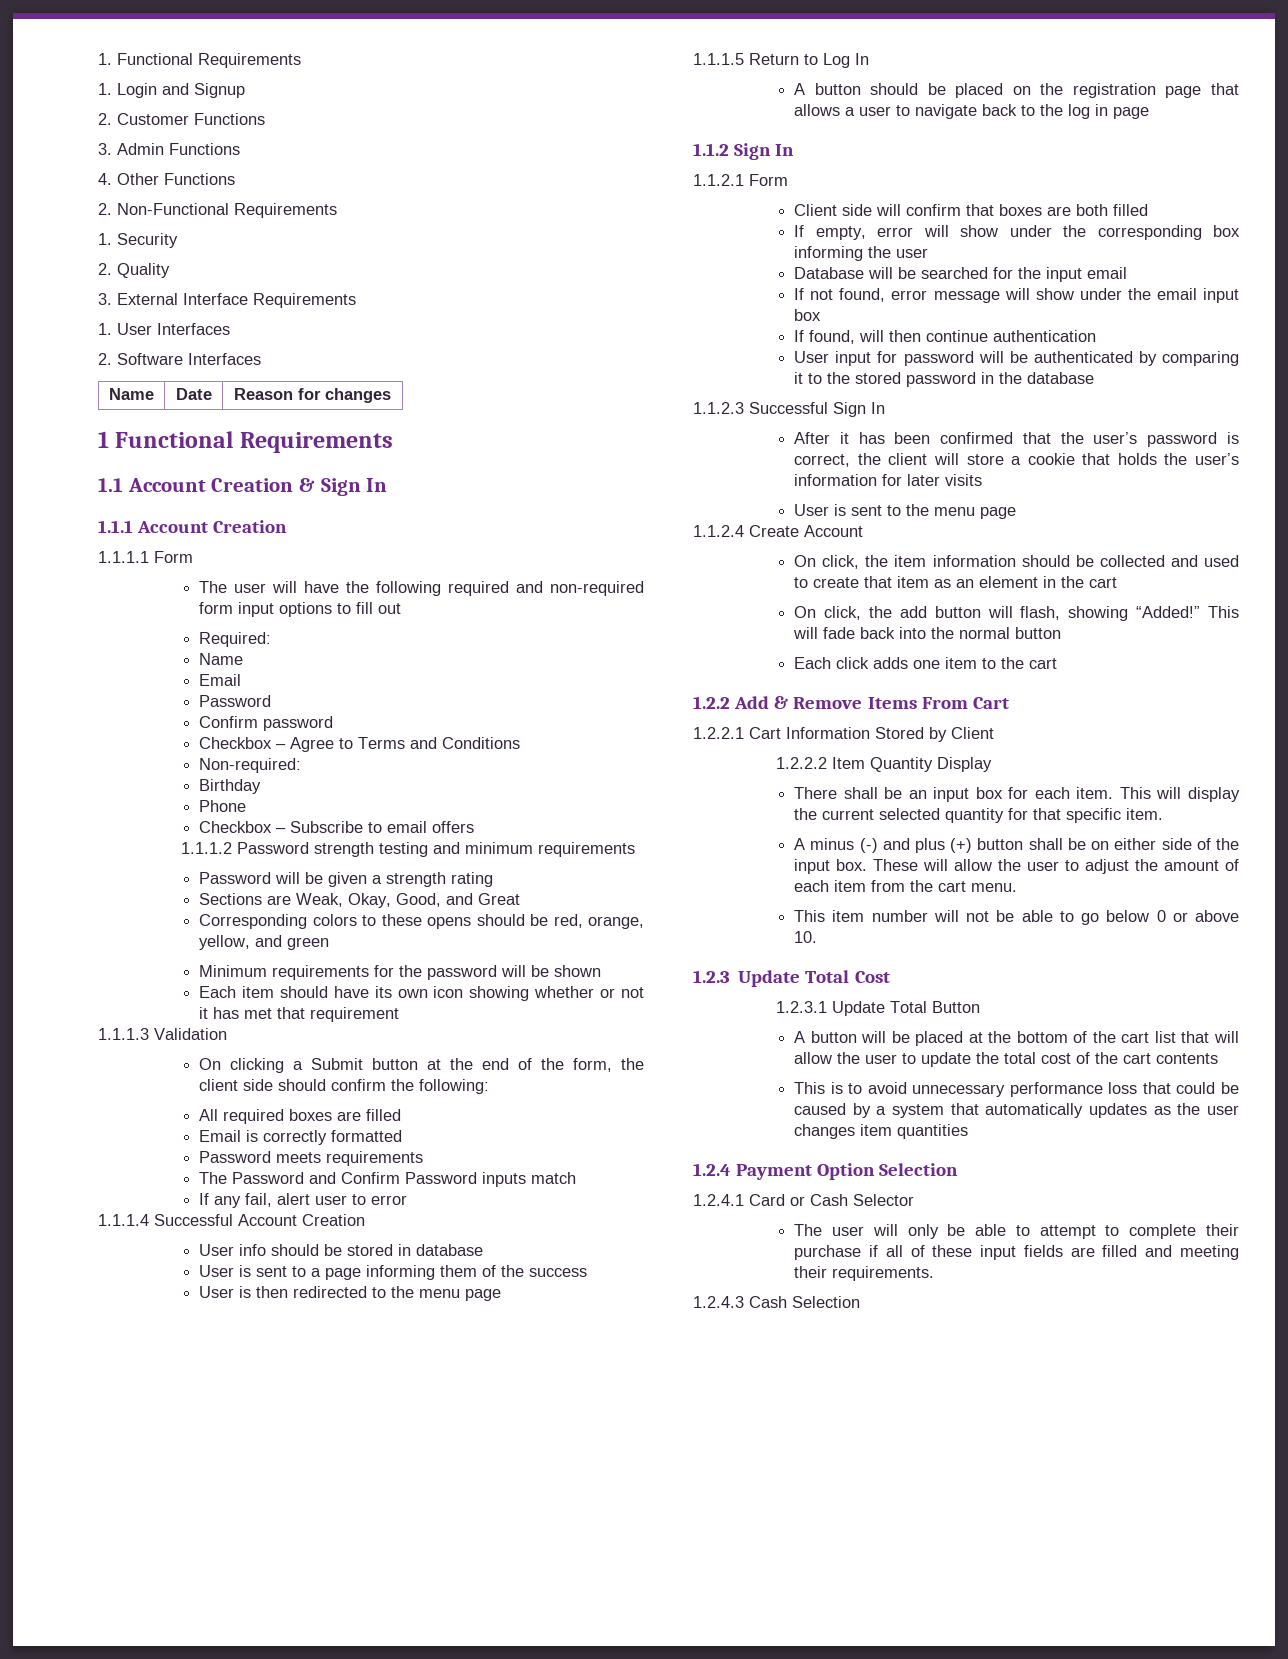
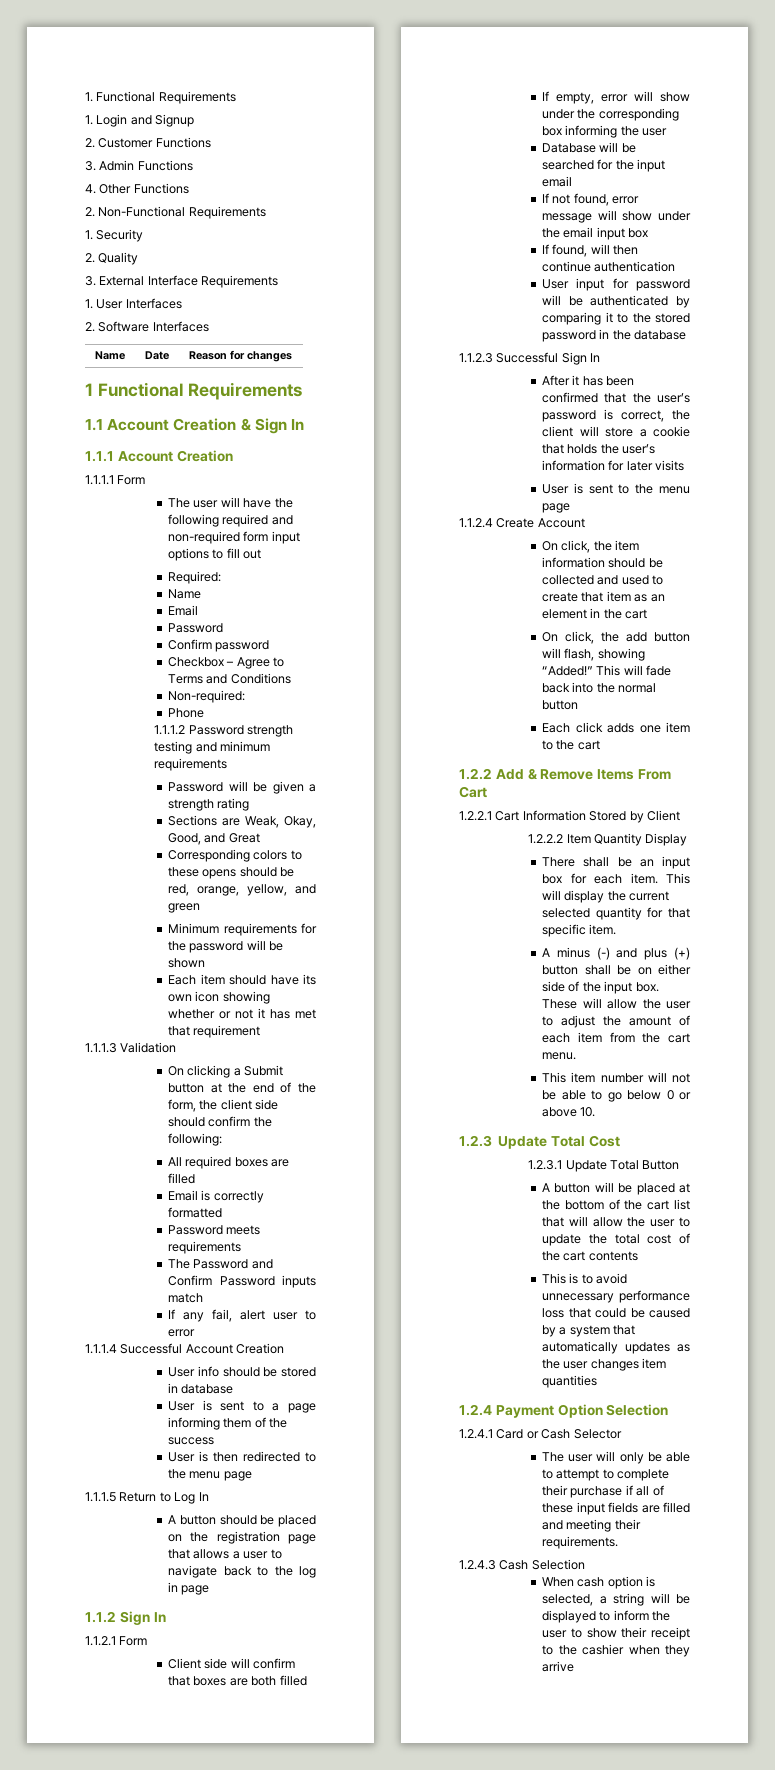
- Birthday
- Checkbox – Subscribe to email offers
+ When cash option is selected, a string will be displayed to inform the user to show their receipt to the cashier when they arrive

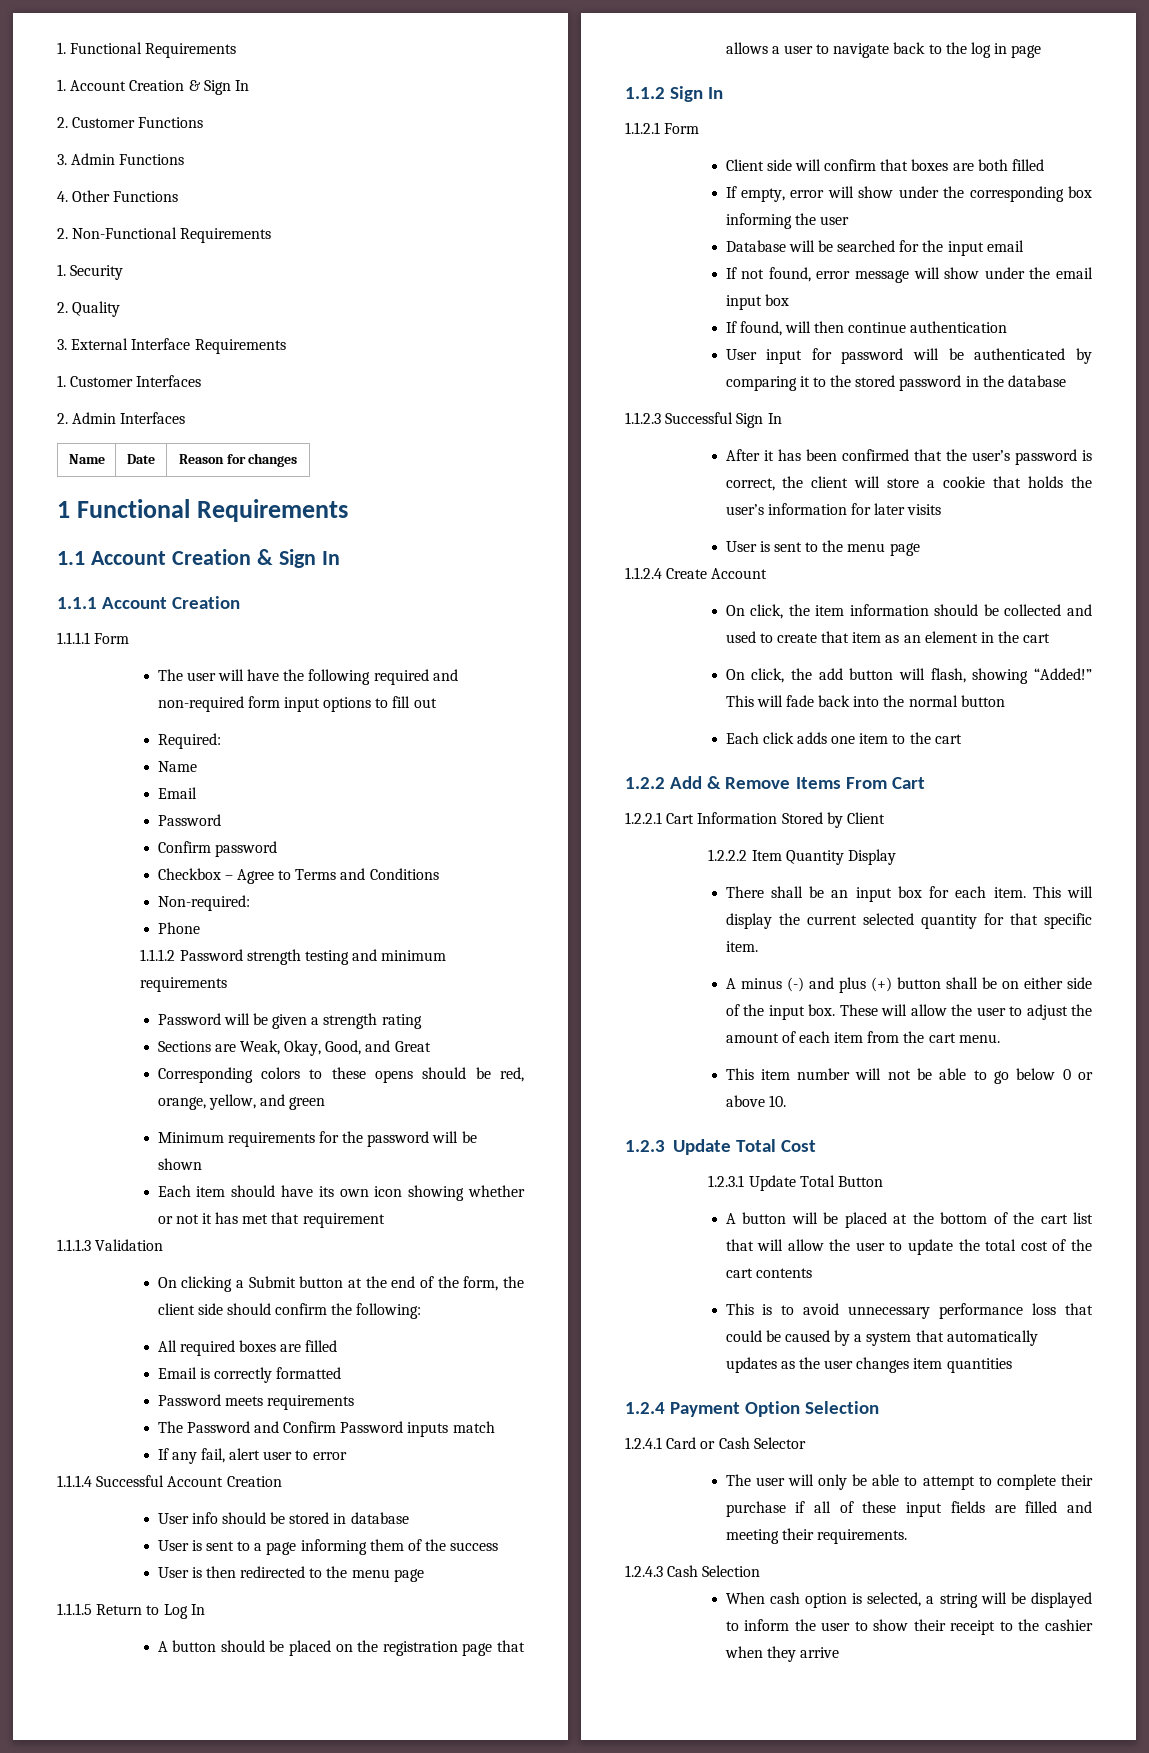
- 1. Login and Signup
+ 1. Account Creation & Sign In
- 1. User Interfaces
+ 1. Customer Interfaces
- 2. Software Interfaces
+ 2. Admin Interfaces

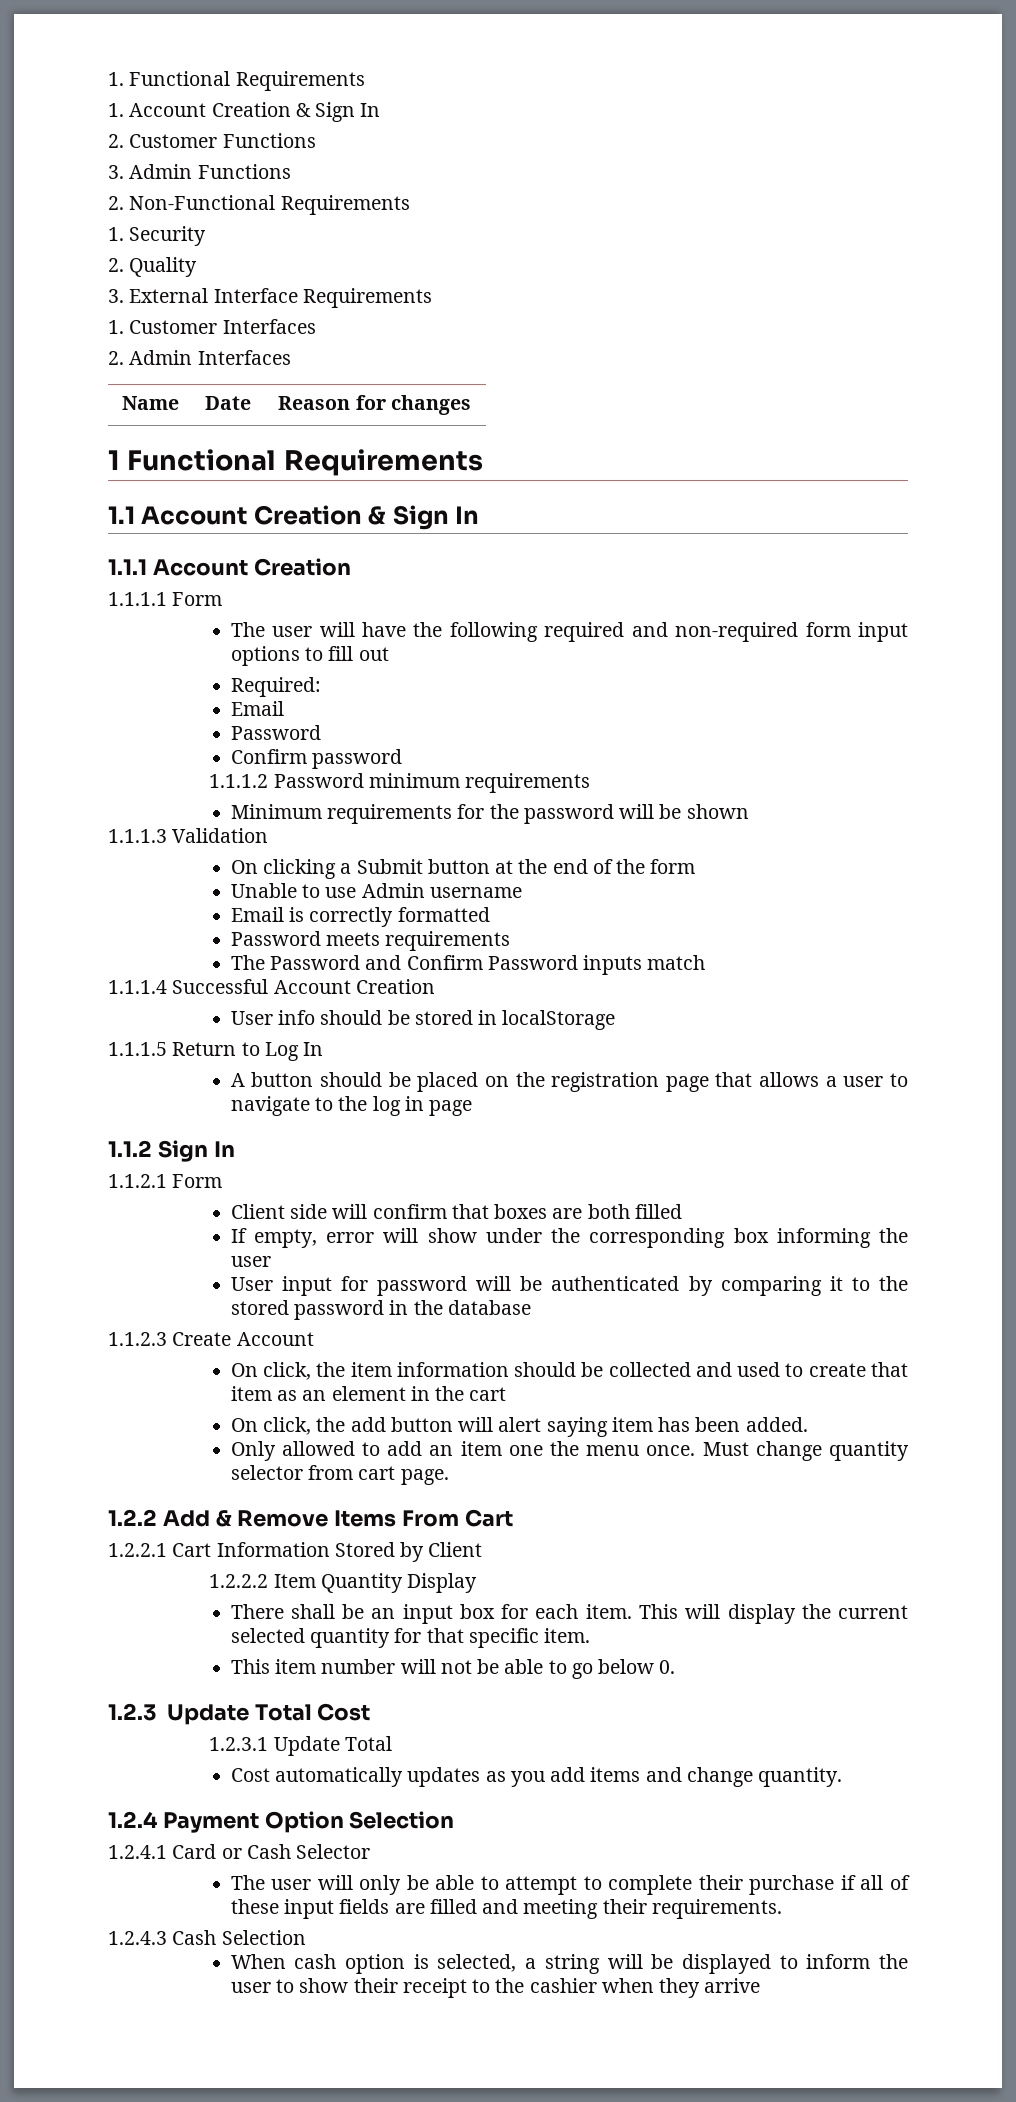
- 4. Other Functions
  Required:
- Name
- Checkbox – Agree to Terms and Conditions
- Non-required:
- Phone
- 1.1.1.2 Password strength testing and minimum requirements
+ 1.1.1.2 Password minimum requirements
- Password will be given a strength rating
- Sections are Weak, Okay, Good, and Great
- Corresponding colors to these opens should be red, orange, yellow, and green
- Each item should have its own icon showing whether or not it has met that requirement
- On clicking a Submit button at the end of the form, the client side should confirm the following:
- All required boxes are filled
+ On clicking a Submit button at the end of the form
+ Unable to use Admin username
- If any fail, alert user to error
- User info should be stored in database
- User is sent to a page informing them of the success
- User is then redirected to the menu page
+ User info should be stored in localStorage
- A button should be placed on the registration page that allows a user to navigate back to the log in page
+ A button should be placed on the registration page that allows a user to navigate to the log in page
- Database will be searched for the input email
- If not found, error message will show under the email input box
- If found, will then continue authentication
- 1.1.2.3 Successful Sign In
- After it has been confirmed that the user’s password is correct, the client will store a cookie that holds the user’s information for later visits
- User is sent to the menu page
- 1.1.2.4 Create Account
+ 1.1.2.3 Create Account
- On click, the add button will flash, showing “Added!” This will fade back into the normal button
- Each click adds one item to the cart
+ On click, the add button will alert saying item has been added.
+ Only allowed to add an item one the menu once. Must change quantity selector from cart page.
- A minus (-) and plus (+) button shall be on either side of the input box. These will allow the user to adjust the amount of each item from the cart menu.
- This item number will not be able to go below 0 or above 10.
+ This item number will not be able to go below 0.
- 1.2.3.1 Update Total Button
- A button will be placed at the bottom of the cart list that will allow the user to update the total cost of the cart contents
- This is to avoid unnecessary performance loss that could be caused by a system that automatically updates as the user changes item quantities
+ 1.2.3.1 Update Total
+ Cost automatically updates as you add items and change quantity.

